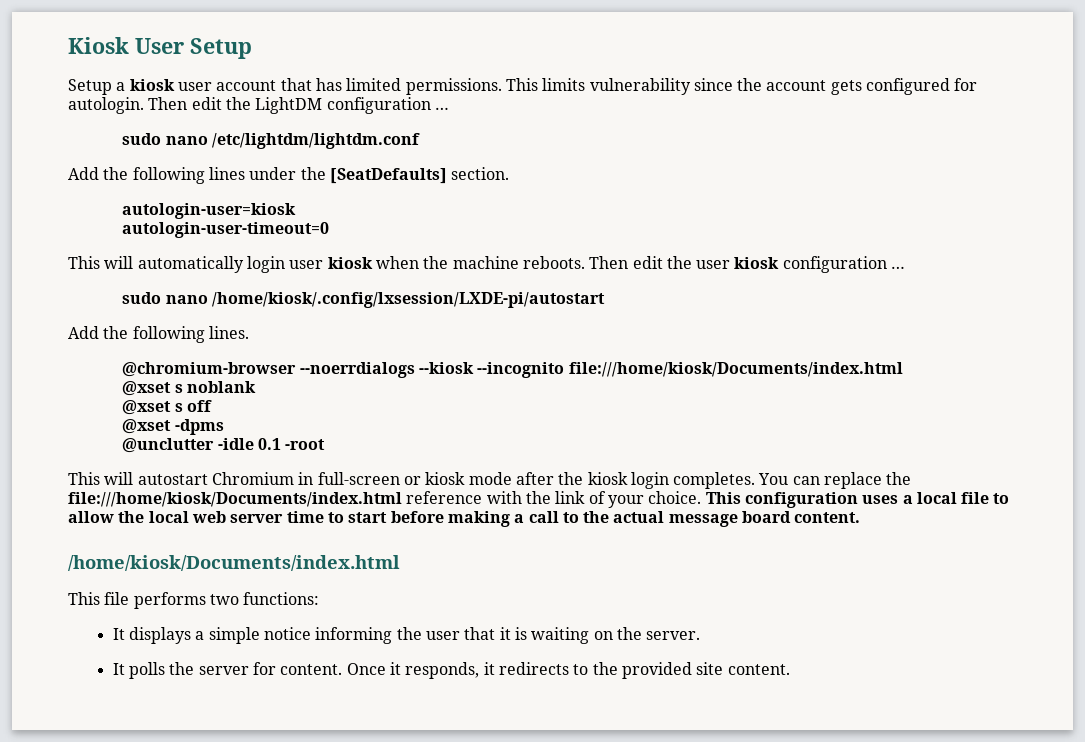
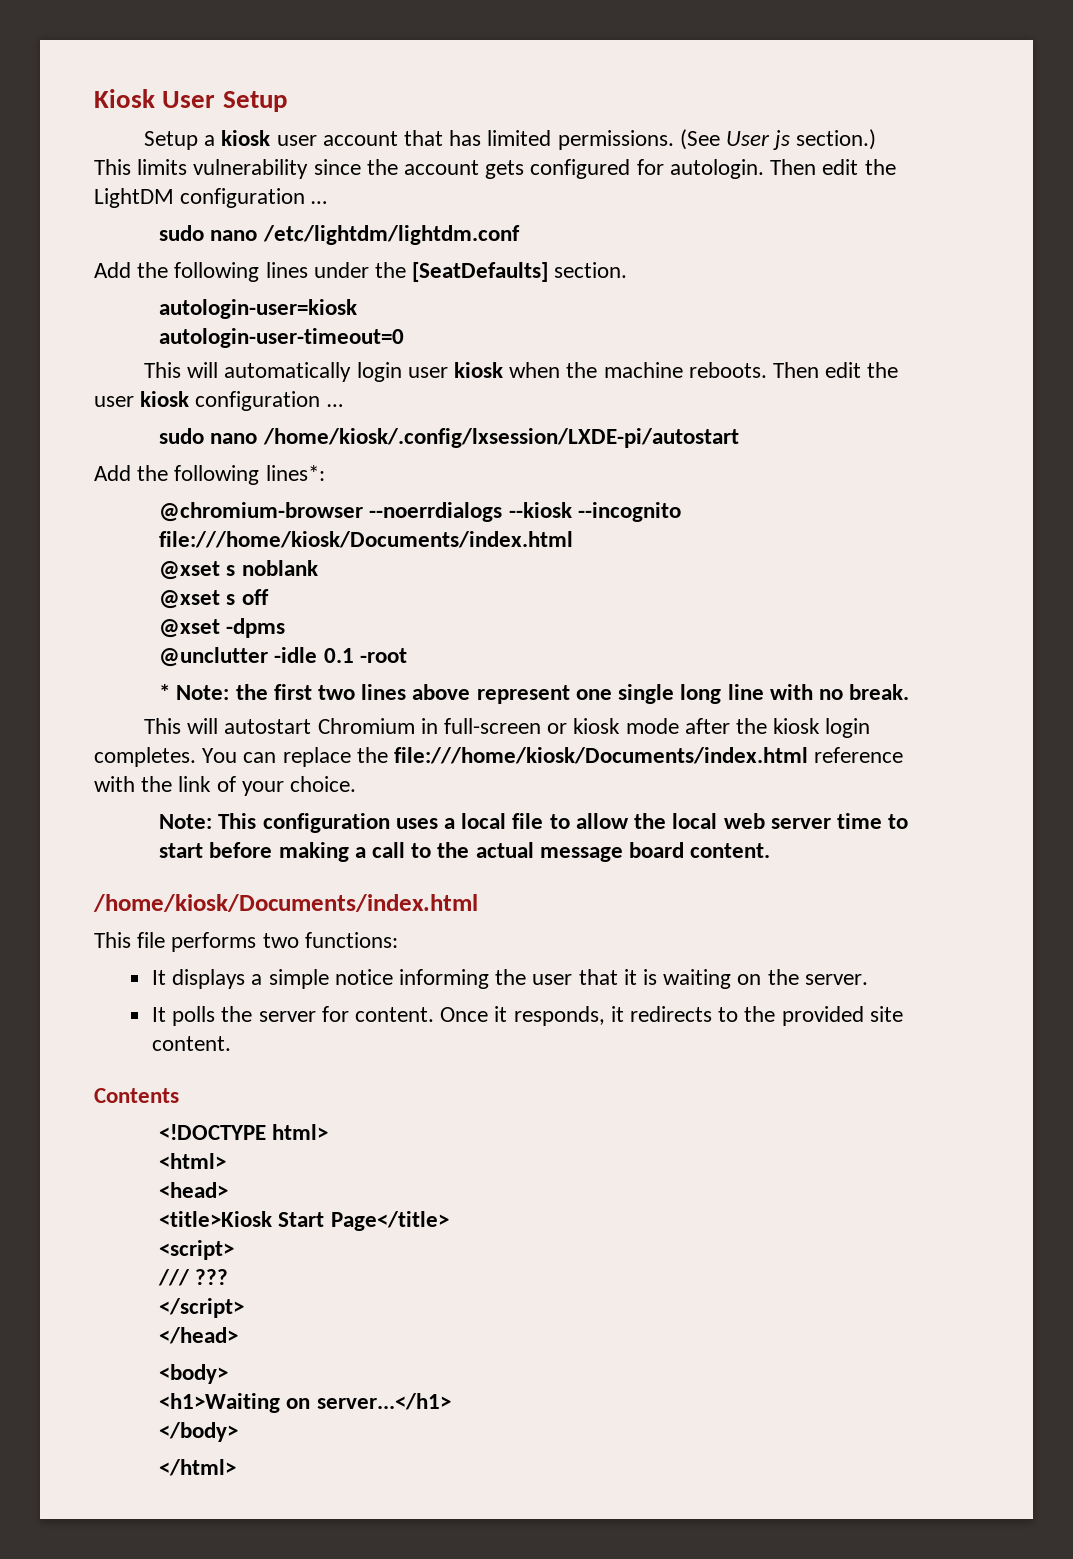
+ (See User js section.)
- Add the following lines.
+ Add the following lines*:
+ * Note: the first two lines above represent one single long line with no break.
- You can replace the file:///home/kiosk/Documents/index.html reference with the link of your choice. This configuration uses a local file to allow the local web server time to start before making a call to the actual message board content.
+ You can replace the file:///home/kiosk/Documents/index.html reference with the link of your choice.
+ Note: This configuration uses a local file to allow the local web server time to start before making a call to the actual message board content.
+ Contents
+ <!DOCTYPE html>
+ <html>
+ <head>
+ <title>Kiosk Start Page</title>
+ <script>
+ /// ???
+ </script>
+ </head>
+ <body>
+ <h1>Waiting on server...</h1>
+ </body>
+ </html>

